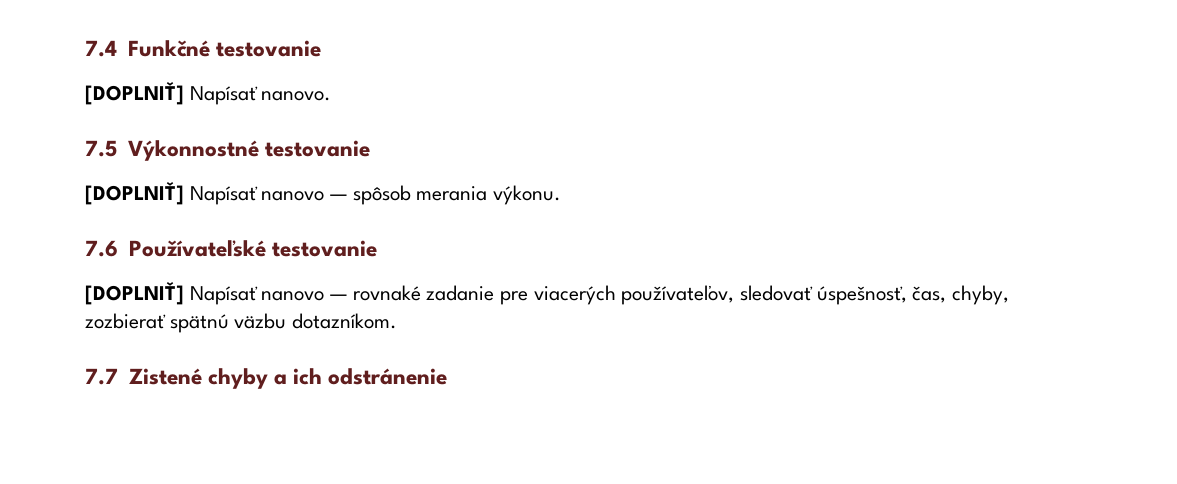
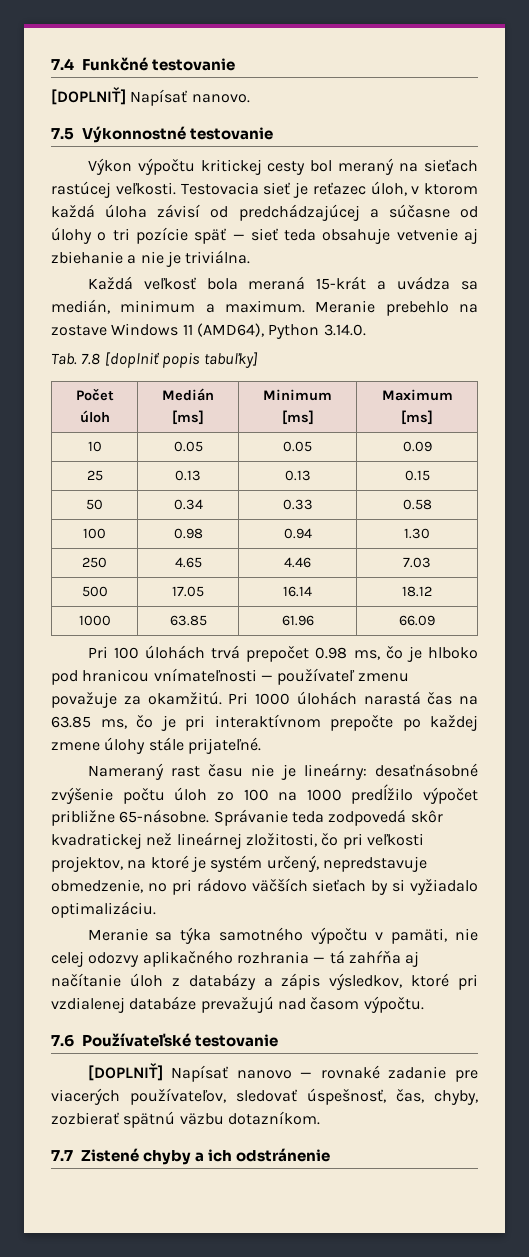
- [DOPLNIŤ] Napísať nanovo — spôsob merania výkonu.
+ Výkon výpočtu kritickej cesty bol meraný na sieťach rastúcej veľkosti. Testovacia sieť je reťazec úloh, v ktorom každá úloha závisí od predchádzajúcej a súčasne od úlohy o tri pozície späť — sieť teda obsahuje vetvenie aj zbiehanie a nie je triviálna.
+ Každá veľkosť bola meraná 15-krát a uvádza sa medián, minimum a maximum. Meranie prebehlo na zostave Windows 11 (AMD64), Python 3.14.0.
+ Tab. 7.8 [doplniť popis tabuľky]
+ Počet úloh | Medián [ms] | Minimum [ms] | Maximum [ms]
+ 10 | 0.05 | 0.05 | 0.09
+ 25 | 0.13 | 0.13 | 0.15
+ 50 | 0.34 | 0.33 | 0.58
+ 100 | 0.98 | 0.94 | 1.30
+ 250 | 4.65 | 4.46 | 7.03
+ 500 | 17.05 | 16.14 | 18.12
+ 1000 | 63.85 | 61.96 | 66.09
+ Pri 100 úlohách trvá prepočet 0.98 ms, čo je hlboko pod hranicou vnímateľnosti — používateľ zmenu považuje za okamžitú. Pri 1000 úlohách narastá čas na 63.85 ms, čo je pri interaktívnom prepočte po každej zmene úlohy stále prijateľné.
+ Nameraný rast času nie je lineárny: desaťnásobné zvýšenie počtu úloh zo 100 na 1000 predĺžilo výpočet približne 65-násobne. Správanie teda zodpovedá skôr kvadratickej než lineárnej zložitosti, čo pri veľkosti projektov, na ktoré je systém určený, nepredstavuje obmedzenie, no pri rádovo väčších sieťach by si vyžiadalo optimalizáciu.
+ Meranie sa týka samotného výpočtu v pamäti, nie celej odozvy aplikačného rozhrania — tá zahŕňa aj načítanie úloh z databázy a zápis výsledkov, ktoré pri vzdialenej databáze prevažujú nad časom výpočtu.

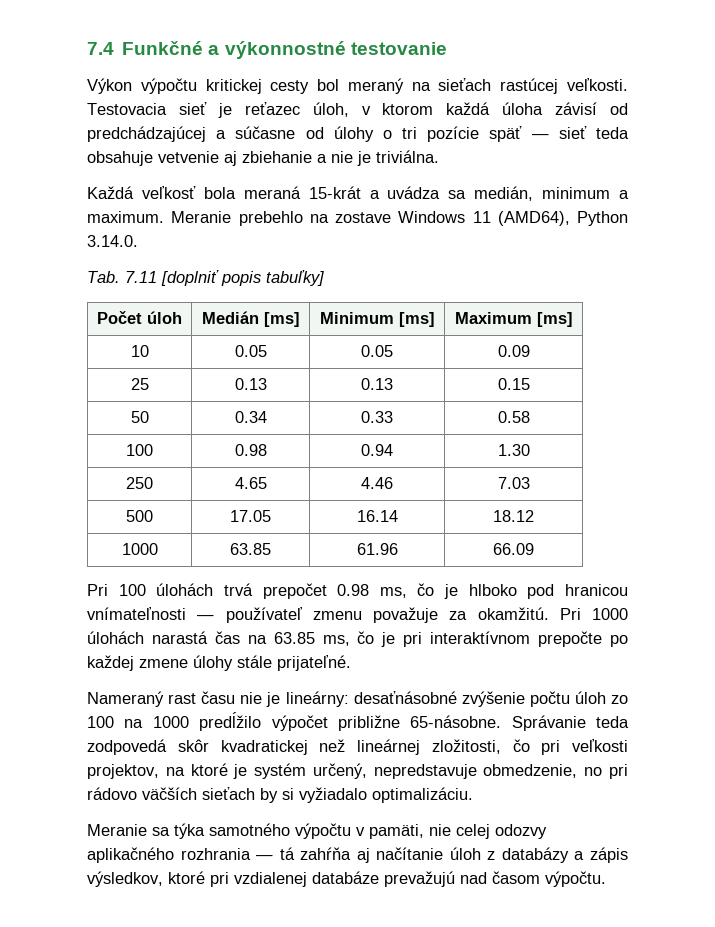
- 7.4 Funkčné testovanie
- [DOPLNIŤ] Napísať nanovo.
- 7.5 Výkonnostné testovanie
+ 7.4 Funkčné a výkonnostné testovanie
- Tab. 7.8 [doplniť popis tabuľky]
+ Tab. 7.11 [doplniť popis tabuľky]
- 7.6 Používateľské testovanie
- [DOPLNIŤ] Napísať nanovo — rovnaké zadanie pre viacerých používateľov, sledovať úspešnosť, čas, chyby, zozbierať spätnú väzbu dotazníkom.
- 7.7 Zistené chyby a ich odstránenie

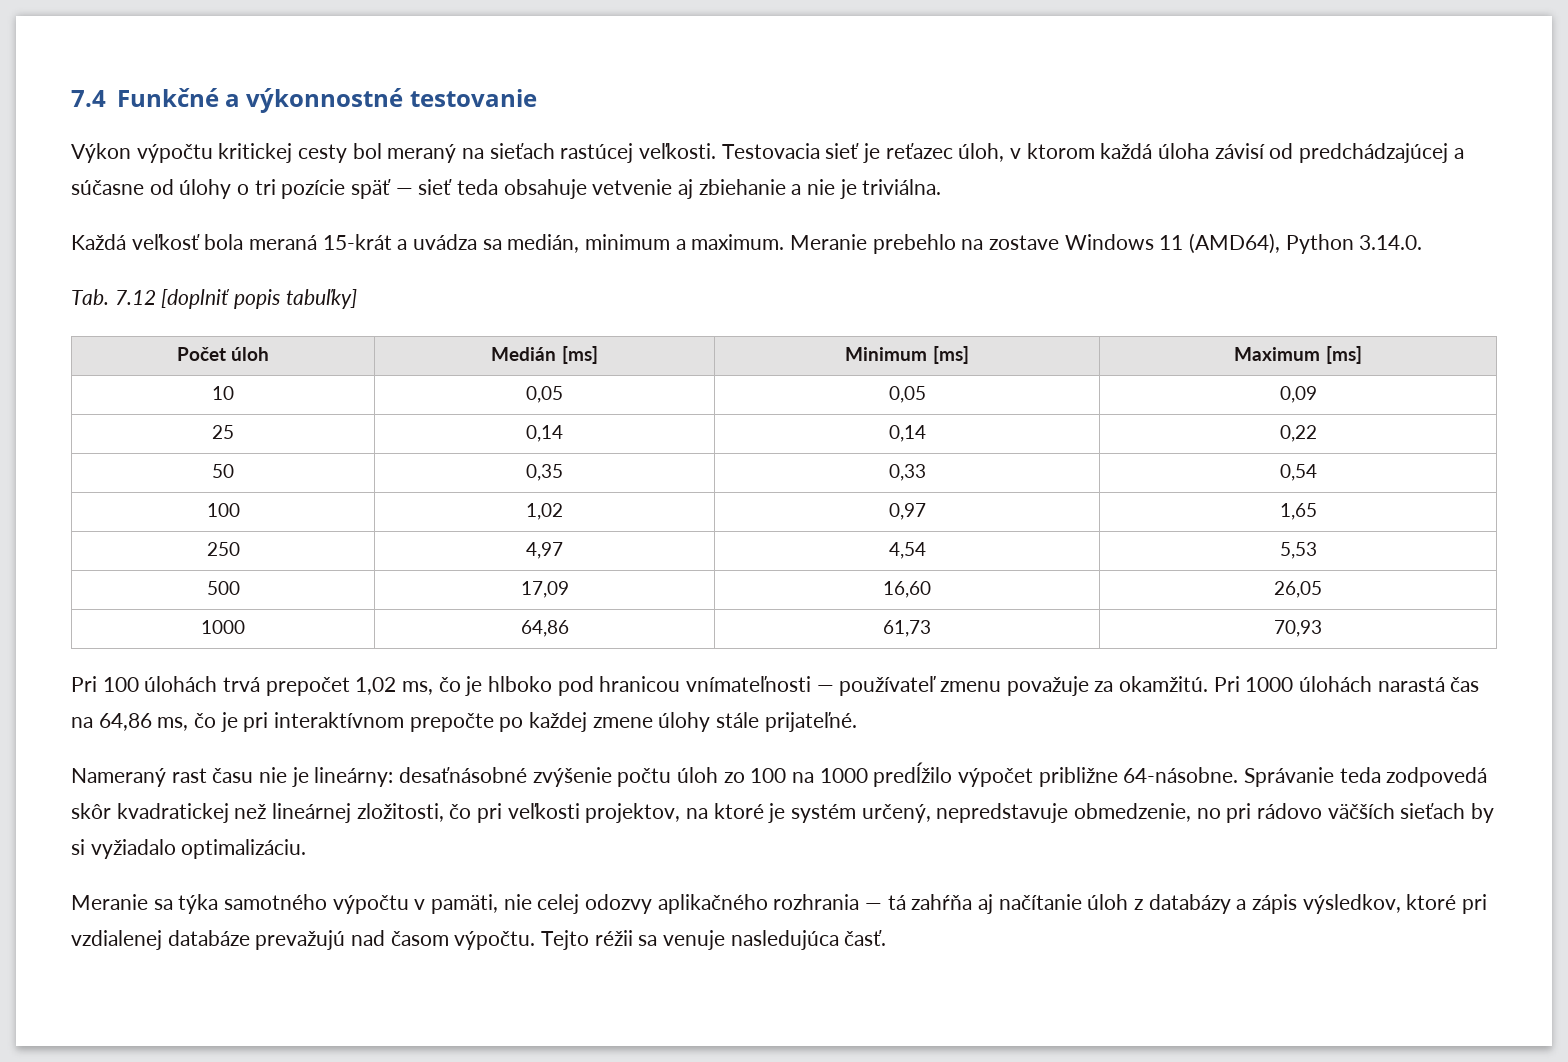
- Tab. 7.11 [doplniť popis tabuľky]
+ Tab. 7.12 [doplniť popis tabuľky]
- 10 | 0.05 | 0.05 | 0.09
- 25 | 0.13 | 0.13 | 0.15
- 50 | 0.34 | 0.33 | 0.58
- 100 | 0.98 | 0.94 | 1.30
- 250 | 4.65 | 4.46 | 7.03
- 500 | 17.05 | 16.14 | 18.12
- 1000 | 63.85 | 61.96 | 66.09
+ 10 | 0,05 | 0,05 | 0,09
+ 25 | 0,14 | 0,14 | 0,22
+ 50 | 0,35 | 0,33 | 0,54
+ 100 | 1,02 | 0,97 | 1,65
+ 250 | 4,97 | 4,54 | 5,53
+ 500 | 17,09 | 16,60 | 26,05
+ 1000 | 64,86 | 61,73 | 70,93
- Pri 100 úlohách trvá prepočet 0.98 ms, čo je hlboko pod hranicou vnímateľnosti — používateľ zmenu považuje za okamžitú.
+ Pri 100 úlohách trvá prepočet 1,02 ms, čo je hlboko pod hranicou vnímateľnosti — používateľ zmenu považuje za okamžitú.
- Pri 1000 úlohách narastá čas na 63.85 ms, čo je pri interaktívnom prepočte po každej zmene úlohy stále prijateľné.
+ Pri 1000 úlohách narastá čas na 64,86 ms, čo je pri interaktívnom prepočte po každej zmene úlohy stále prijateľné.
- Nameraný rast času nie je lineárny: desaťnásobné zvýšenie počtu úloh zo 100 na 1000 predĺžilo výpočet približne 65-násobne.
+ Nameraný rast času nie je lineárny: desaťnásobné zvýšenie počtu úloh zo 100 na 1000 predĺžilo výpočet približne 64-násobne.
+ Tejto réžii sa venuje nasledujúca časť.

